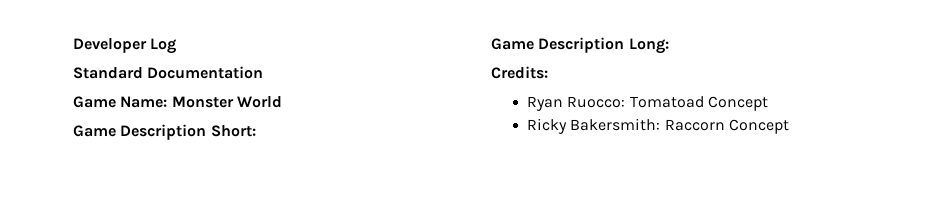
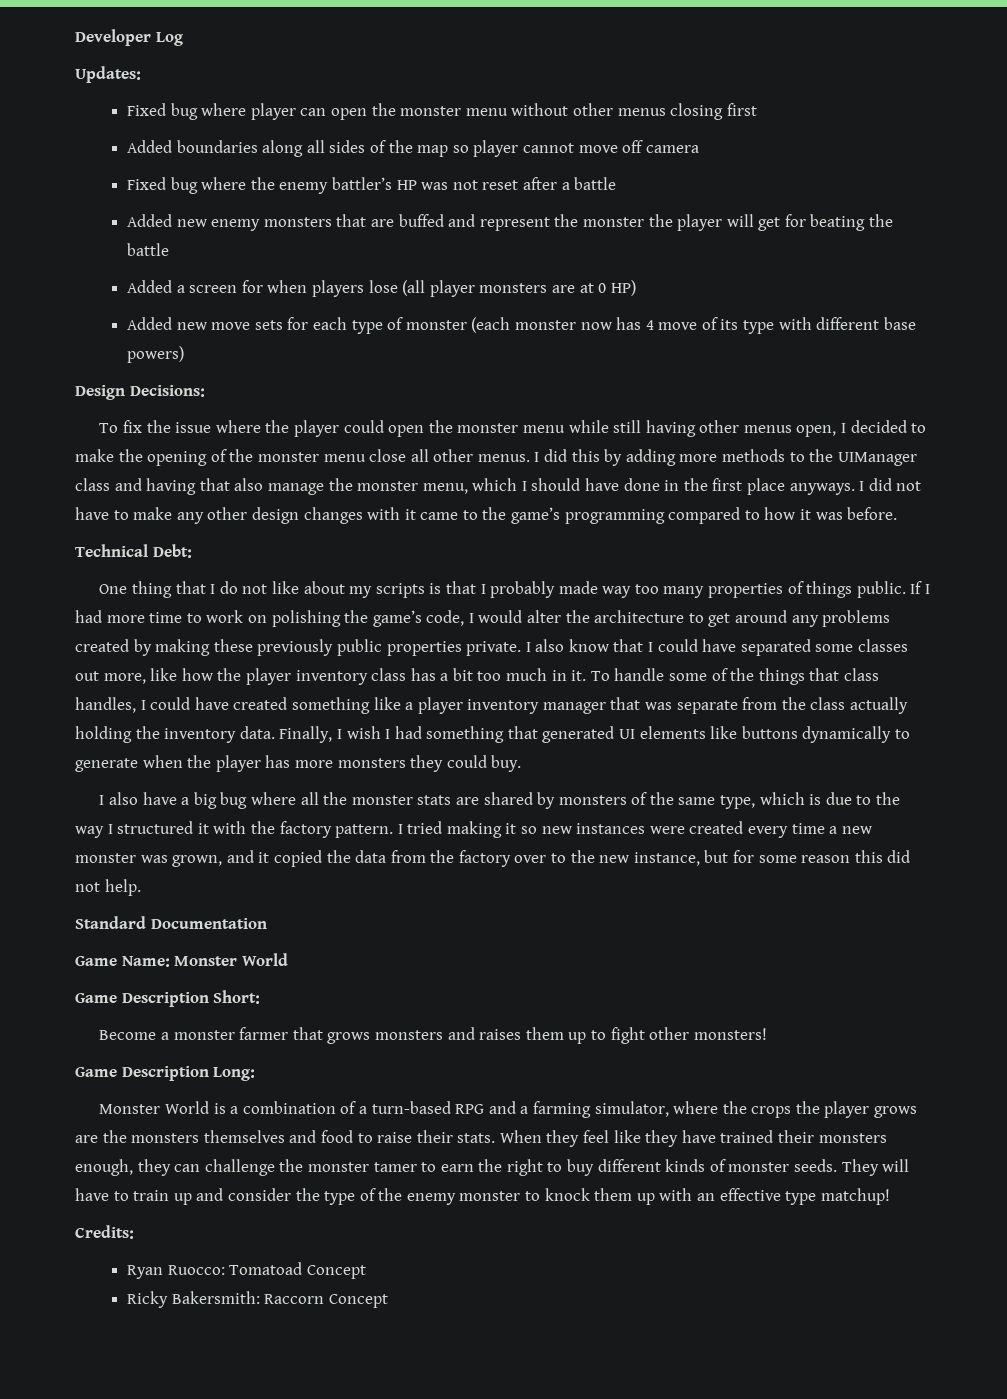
+ Updates:
+ Fixed bug where player can open the monster menu without other menus closing first
+ Added boundaries along all sides of the map so player cannot move off camera
+ Fixed bug where the enemy battler’s HP was not reset after a battle
+ Added new enemy monsters that are buffed and represent the monster the player will get for beating the battle
+ Added a screen for when players lose (all player monsters are at 0 HP)
+ Added new move sets for each type of monster (each monster now has 4 move of its type with different base powers)
+ Design Decisions:
+ To fix the issue where the player could open the monster menu while still having other menus open, I decided to make the opening of the monster menu close all other menus. I did this by adding more methods to the UIManager class and having that also manage the monster menu, which I should have done in the first place anyways. I did not have to make any other design changes with it came to the game’s programming compared to how it was before.
+ Technical Debt:
+ One thing that I do not like about my scripts is that I probably made way too many properties of things public. If I had more time to work on polishing the game’s code, I would alter the architecture to get around any problems created by making these previously public properties private. I also know that I could have separated some classes out more, like how the player inventory class has a bit too much in it. To handle some of the things that class handles, I could have created something like a player inventory manager that was separate from the class actually holding the inventory data. Finally, I wish I had something that generated UI elements like buttons dynamically to generate when the player has more monsters they could buy.
+ I also have a big bug where all the monster stats are shared by monsters of the same type, which is due to the way I structured it with the factory pattern. I tried making it so new instances were created every time a new monster was grown, and it copied the data from the factory over to the new instance, but for some reason this did not help.
+ Become a monster farmer that grows monsters and raises them up to fight other monsters!
  Game Description Long:
+ Monster World is a combination of a turn-based RPG and a farming simulator, where the crops the player grows are the monsters themselves and food to raise their stats. When they feel like they have trained their monsters enough, they can challenge the monster tamer to earn the right to buy different kinds of monster seeds. They will have to train up and consider the type of the enemy monster to knock them up with an effective type matchup!

